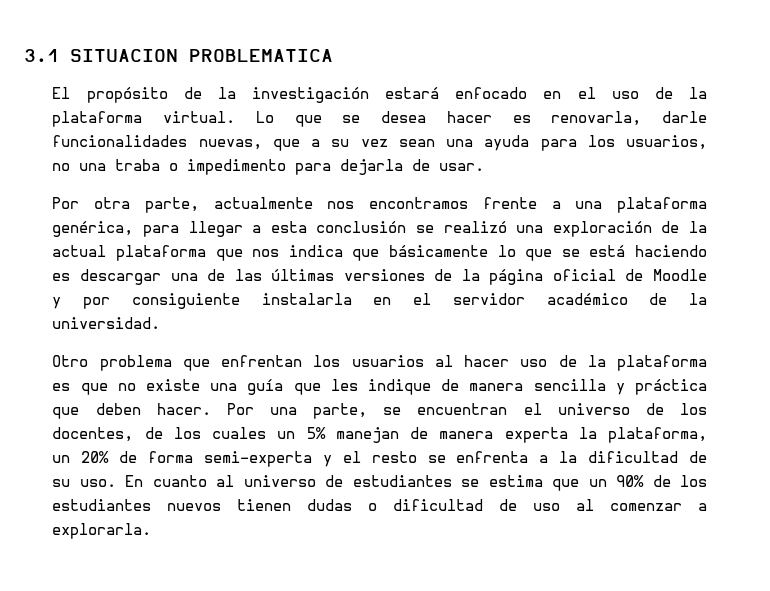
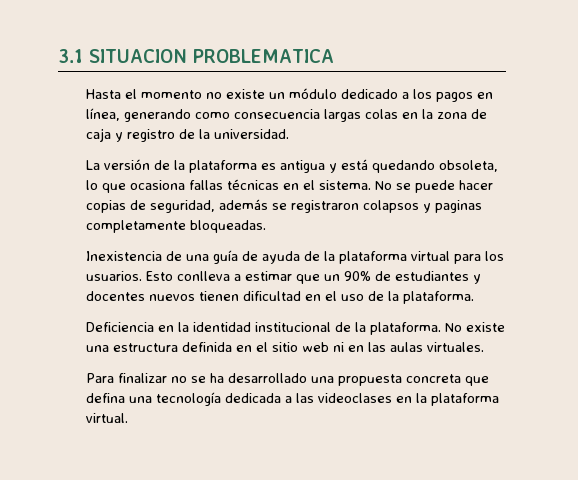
- El propósito de la investigación estará enfocado en el uso de la plataforma virtual. Lo que se desea hacer es renovarla, darle funcionalidades nuevas, que a su vez sean una ayuda para los usuarios, no una traba o impedimento para dejarla de usar.
- Por otra parte, actualmente nos encontramos frente a una plataforma genérica, para llegar a esta conclusión se realizó una exploración de la actual plataforma que nos indica que básicamente lo que se está haciendo es descargar una de las últimas versiones de la página oficial de Moodle y por consiguiente instalarla en el servidor académico de la universidad.
- Otro problema que enfrentan los usuarios al hacer uso de la plataforma es que no existe una guía que les indique de manera sencilla y práctica que deben hacer. Por una parte, se encuentran el universo de los docentes, de los cuales un 5% manejan de manera experta la plataforma, un 20% de forma semi-experta y el resto se enfrenta a la dificultad de su uso. En cuanto al universo de estudiantes se estima que un 90% de los estudiantes nuevos tienen dudas o dificultad de uso al comenzar a explorarla.
+ Hasta el momento no existe un módulo dedicado a los pagos en línea, generando como consecuencia largas colas en la zona de caja y registro de la universidad.
+ La versión de la plataforma es antigua y está quedando obsoleta, lo que ocasiona fallas técnicas en el sistema. No se puede hacer copias de seguridad, además se registraron colapsos y paginas completamente bloqueadas.
+ Inexistencia de una guía de ayuda de la plataforma virtual para los usuarios. Esto conlleva a estimar que un 90% de estudiantes y docentes nuevos tienen dificultad en el uso de la plataforma.
+ Deficiencia en la identidad institucional de la plataforma. No existe una estructura definida en el sitio web ni en las aulas virtuales.
+ Para finalizar no se ha desarrollado una propuesta concreta que defina una tecnología dedicada a las videoclases en la plataforma virtual.

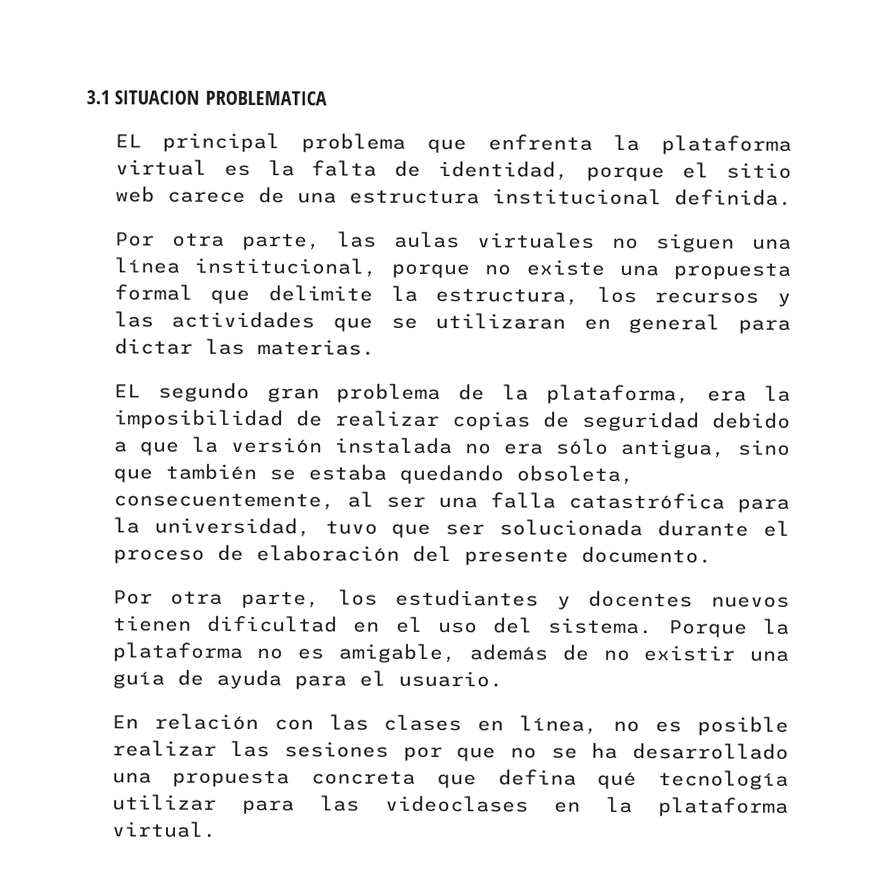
- Hasta el momento no existe un módulo dedicado a los pagos en línea, generando como consecuencia largas colas en la zona de caja y registro de la universidad.
- La versión de la plataforma es antigua y está quedando obsoleta, lo que ocasiona fallas técnicas en el sistema. No se puede hacer copias de seguridad, además se registraron colapsos y paginas completamente bloqueadas.
- Inexistencia de una guía de ayuda de la plataforma virtual para los usuarios. Esto conlleva a estimar que un 90% de estudiantes y docentes nuevos tienen dificultad en el uso de la plataforma.
- Deficiencia en la identidad institucional de la plataforma. No existe una estructura definida en el sitio web ni en las aulas virtuales.
- Para finalizar no se ha desarrollado una propuesta concreta que defina una tecnología dedicada a las videoclases en la plataforma virtual.
+ EL principal problema que enfrenta la plataforma virtual es la falta de identidad, porque el sitio web carece de una estructura institucional definida.
+ Por otra parte, las aulas virtuales no siguen una línea institucional, porque no existe una propuesta formal que delimite la estructura, los recursos y las actividades que se utilizaran en general para dictar las materias.
+ EL segundo gran problema de la plataforma, era la imposibilidad de realizar copias de seguridad debido a que la versión instalada no era sólo antigua, sino que también se estaba quedando obsoleta, consecuentemente, al ser una falla catastrófica para la universidad, tuvo que ser solucionada durante el proceso de elaboración del presente documento.
+ Por otra parte, los estudiantes y docentes nuevos tienen dificultad en el uso del sistema. Porque la plataforma no es amigable, además de no existir una guía de ayuda para el usuario.
+ En relación con las clases en línea, no es posible realizar las sesiones por que no se ha desarrollado una propuesta concreta que defina qué tecnología utilizar para las videoclases en la plataforma virtual.

